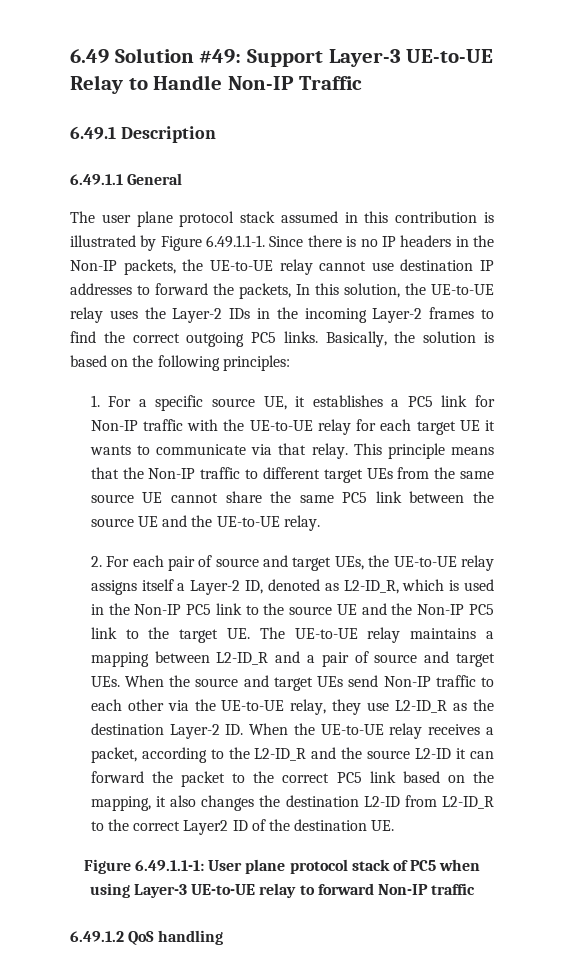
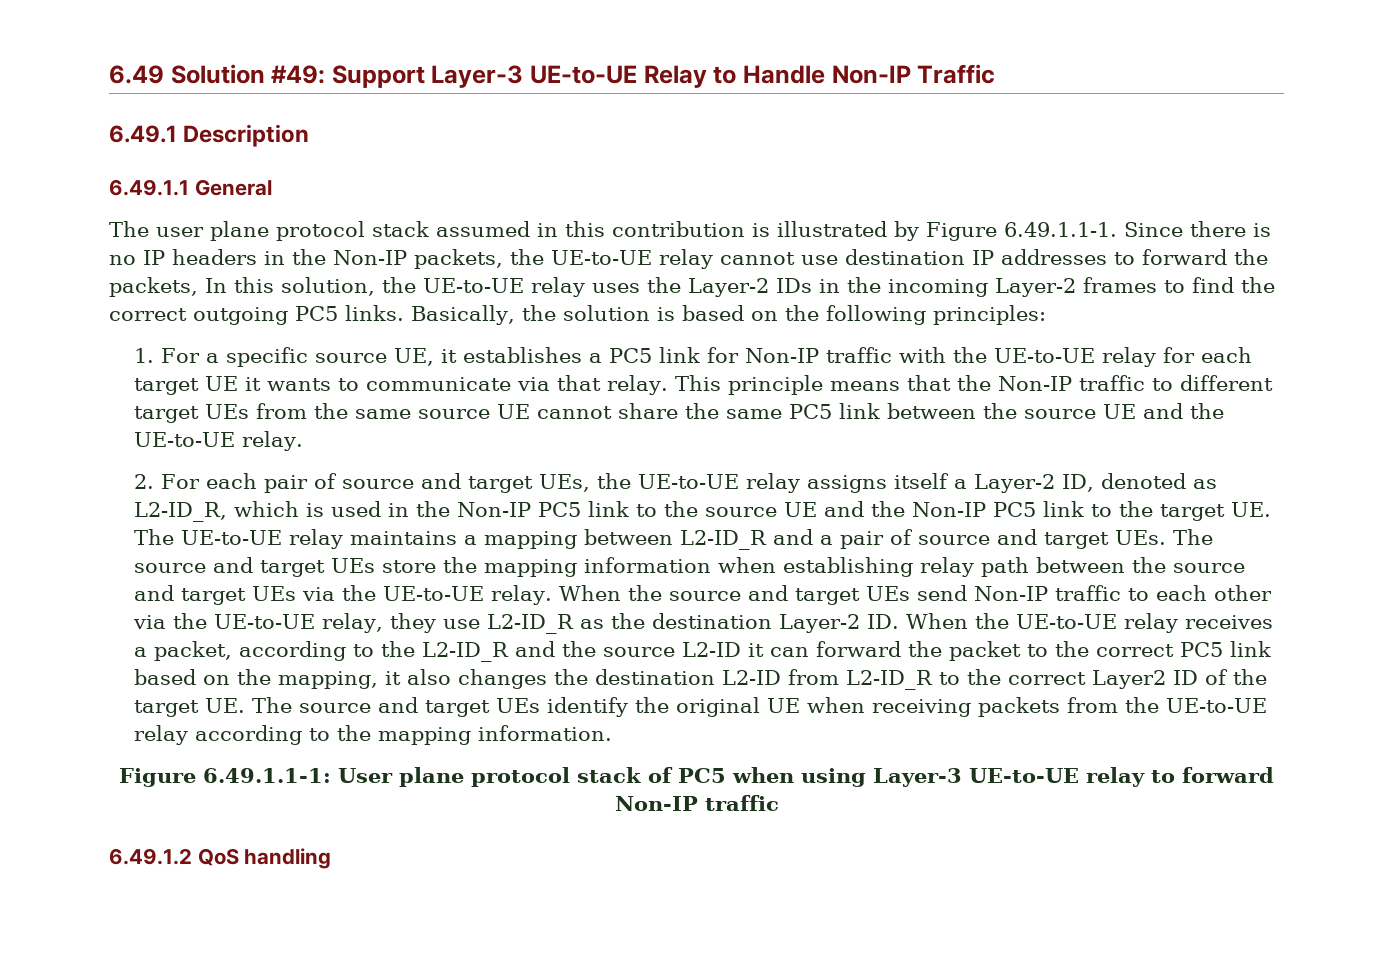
- 2. For each pair of source and target UEs, the UE-to-UE relay assigns itself a Layer-2 ID, denoted as L2-ID_R, which is used in the Non-IP PC5 link to the source UE and the Non-IP PC5 link to the target UE. The UE-to-UE relay maintains a mapping between L2-ID_R and a pair of source and target UEs. When the source and target UEs send Non-IP traffic to each other via the UE-to-UE relay, they use L2-ID_R as the destination Layer-2 ID. When the UE-to-UE relay receives a packet, according to the L2-ID_R and the source L2-ID it can forward the packet to the correct PC5 link based on the mapping, it also changes the destination L2-ID from L2-ID_R to the correct Layer2 ID of the destination UE.
+ 2. For each pair of source and target UEs, the UE-to-UE relay assigns itself a Layer-2 ID, denoted as L2-ID_R, which is used in the Non-IP PC5 link to the source UE and the Non-IP PC5 link to the target UE. The UE-to-UE relay maintains a mapping between L2-ID_R and a pair of source and target UEs. The source and target UEs store the mapping information when establishing relay path between the source and target UEs via the UE-to-UE relay. When the source and target UEs send Non-IP traffic to each other via the UE-to-UE relay, they use L2-ID_R as the destination Layer-2 ID. When the UE-to-UE relay receives a packet, according to the L2-ID_R and the source L2-ID it can forward the packet to the correct PC5 link based on the mapping, it also changes the destination L2-ID from L2-ID_R to the correct Layer2 ID of the target UE. The source and target UEs identify the original UE when receiving packets from the UE-to-UE relay according to the mapping information.

